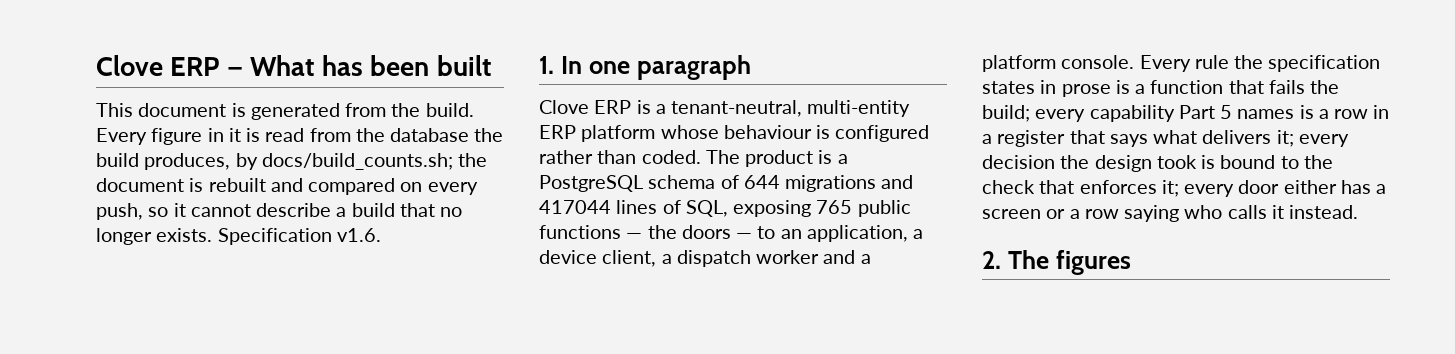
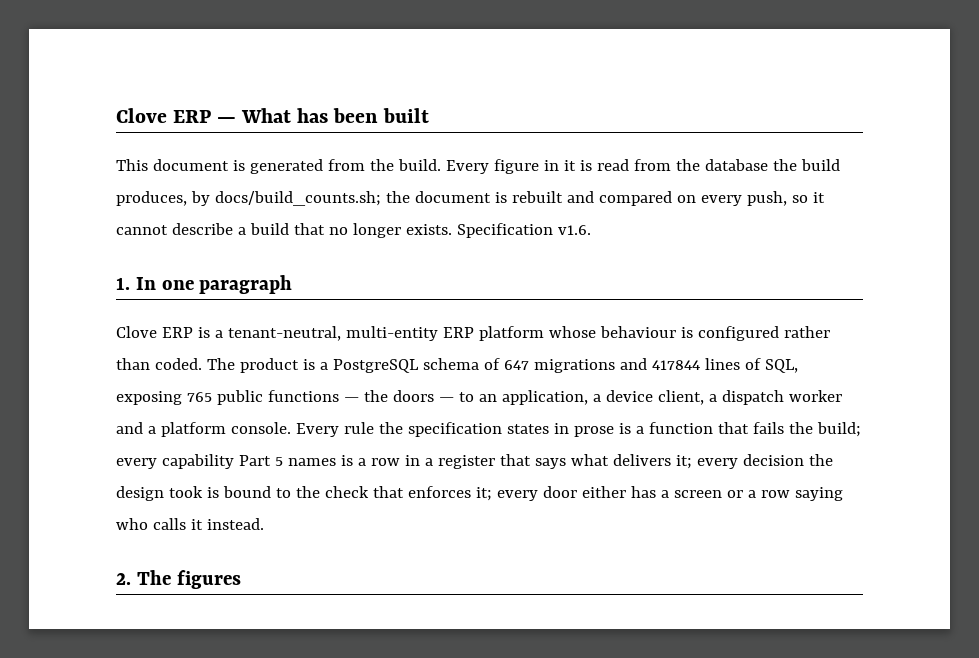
- The product is a PostgreSQL schema of 644 migrations and 417044 lines of SQL, exposing 765 public functions — the doors — to an application, a device client, a dispatch worker and a platform console.
+ The product is a PostgreSQL schema of 647 migrations and 417844 lines of SQL, exposing 765 public functions — the doors — to an application, a device client, a dispatch worker and a platform console.

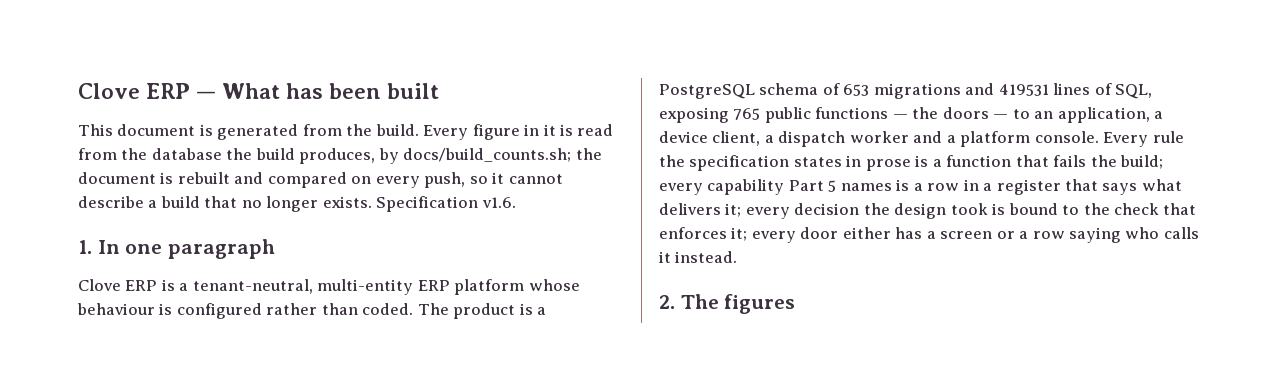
- The product is a PostgreSQL schema of 647 migrations and 417844 lines of SQL, exposing 765 public functions — the doors — to an application, a device client, a dispatch worker and a platform console.
+ The product is a PostgreSQL schema of 653 migrations and 419531 lines of SQL, exposing 765 public functions — the doors — to an application, a device client, a dispatch worker and a platform console.

